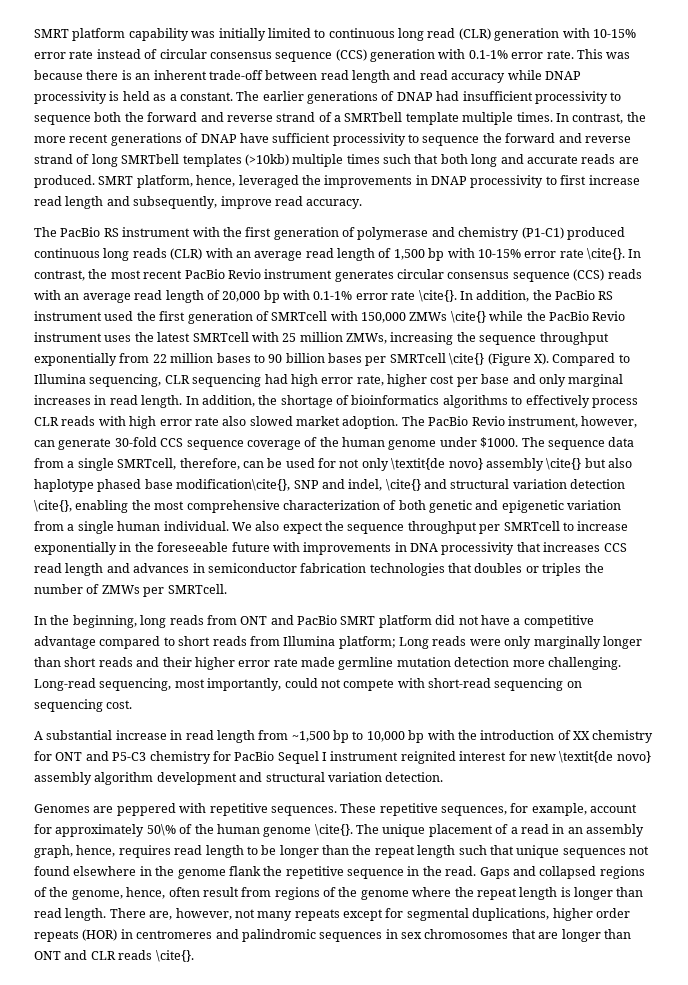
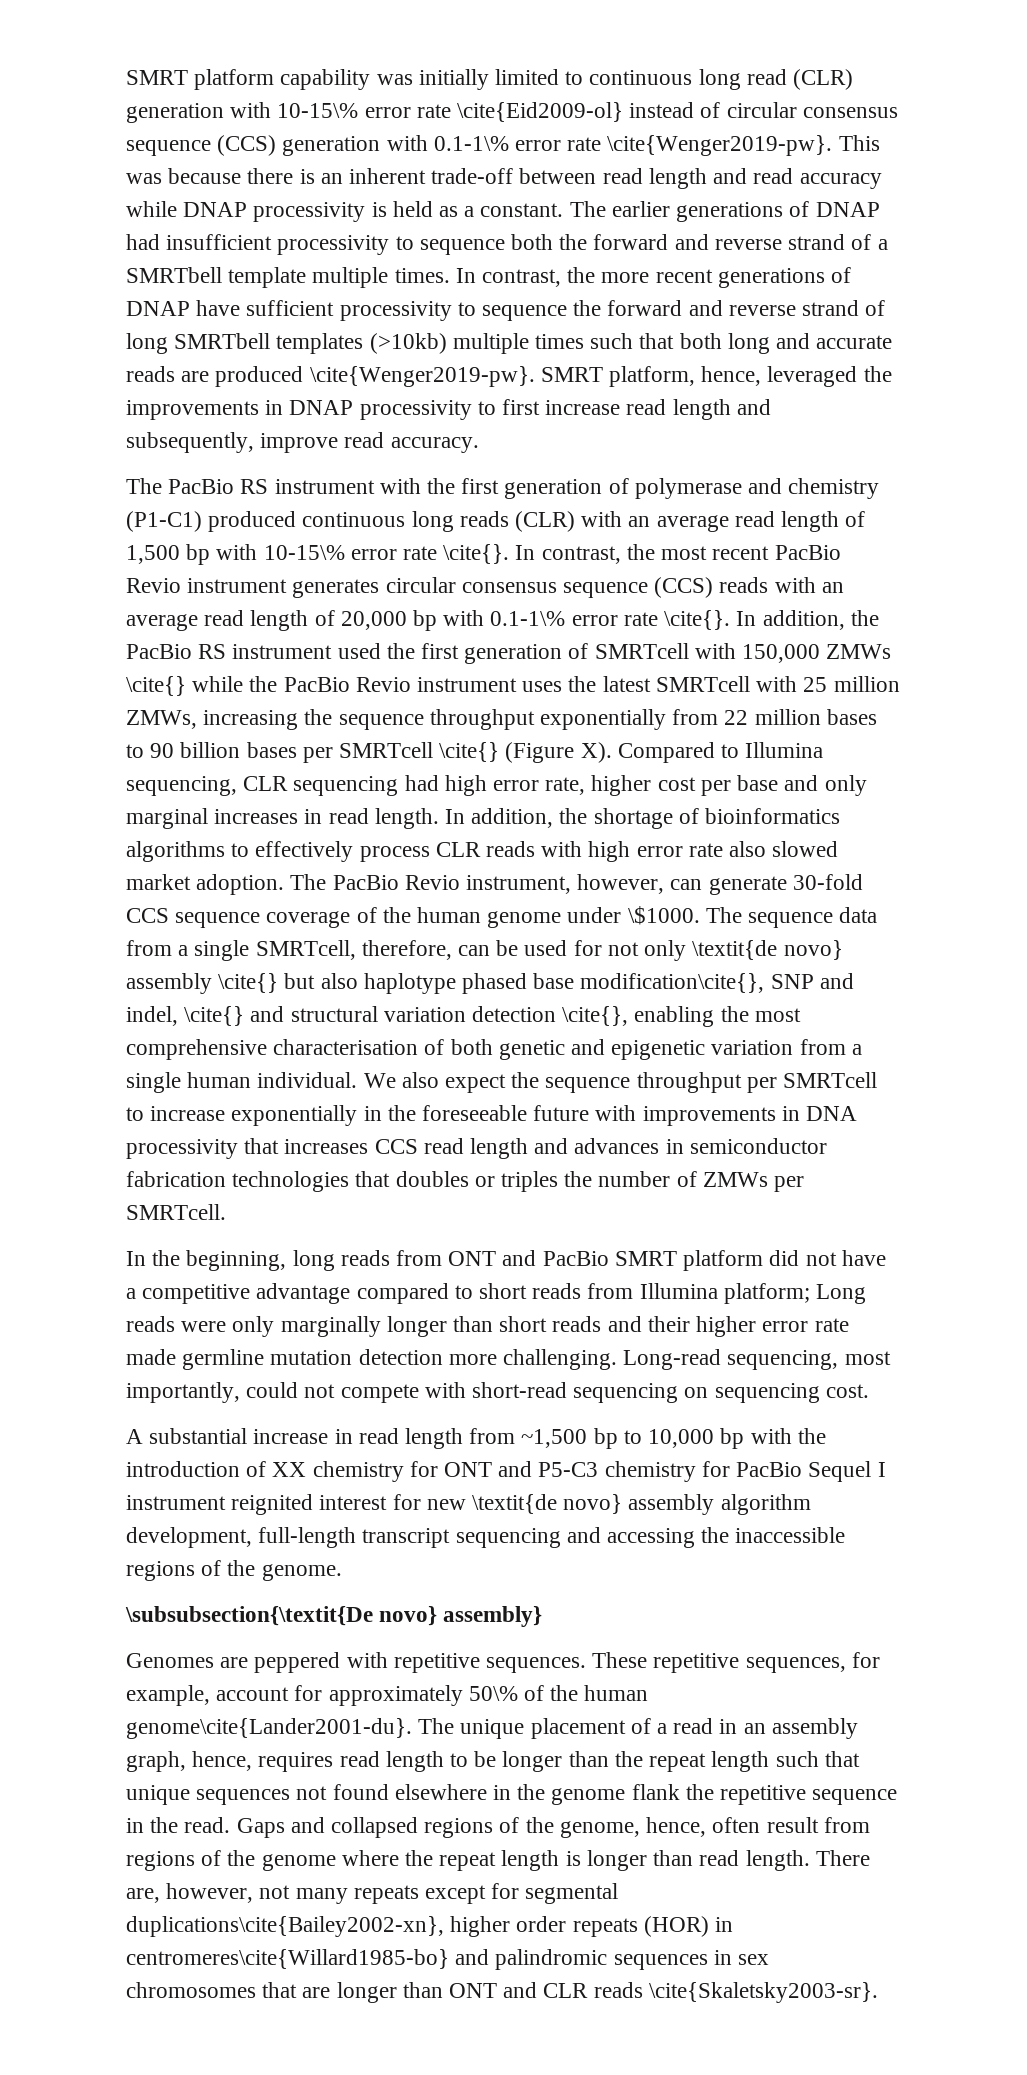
- SMRT platform capability was initially limited to continuous long read (CLR) generation with 10-15% error rate instead of circular consensus sequence (CCS) generation with 0.1-1% error rate.
+ SMRT platform capability was initially limited to continuous long read (CLR) generation with 10-15\% error rate \cite{Eid2009-ol} instead of circular consensus sequence (CCS) generation with 0.1-1\% error rate \cite{Wenger2019-pw}.
- In contrast, the more recent generations of DNAP have sufficient processivity to sequence the forward and reverse strand of long SMRTbell templates (>10kb) multiple times such that both long and accurate reads are produced.
+ In contrast, the more recent generations of DNAP have sufficient processivity to sequence the forward and reverse strand of long SMRTbell templates (>10kb) multiple times such that both long and accurate reads are produced \cite{Wenger2019-pw}.
- The PacBio RS instrument with the first generation of polymerase and chemistry (P1-C1) produced continuous long reads (CLR) with an average read length of 1,500 bp with 10-15% error rate \cite{}.
+ The PacBio RS instrument with the first generation of polymerase and chemistry (P1-C1) produced continuous long reads (CLR) with an average read length of 1,500 bp with 10-15\% error rate \cite{}.
- In contrast, the most recent PacBio Revio instrument generates circular consensus sequence (CCS) reads with an average read length of 20,000 bp with 0.1-1% error rate \cite{}.
+ In contrast, the most recent PacBio Revio instrument generates circular consensus sequence (CCS) reads with an average read length of 20,000 bp with 0.1-1\% error rate \cite{}.
- The PacBio Revio instrument, however, can generate 30-fold CCS sequence coverage of the human genome under $1000.
+ The PacBio Revio instrument, however, can generate 30-fold CCS sequence coverage of the human genome under \$1000.
- The sequence data from a single SMRTcell, therefore, can be used for not only \textit{de novo} assembly \cite{} but also haplotype phased base modification\cite{}, SNP and indel, \cite{} and structural variation detection \cite{}, enabling the most comprehensive characterization of both genetic and epigenetic variation from a single human individual.
+ The sequence data from a single SMRTcell, therefore, can be used for not only \textit{de novo} assembly \cite{} but also haplotype phased base modification\cite{}, SNP and indel, \cite{} and structural variation detection \cite{}, enabling the most comprehensive characterisation of both genetic and epigenetic variation from a single human individual.
- A substantial increase in read length from ~1,500 bp to 10,000 bp with the introduction of XX chemistry for ONT and P5-C3 chemistry for PacBio Sequel I instrument reignited interest for new \textit{de novo} assembly algorithm development and structural variation detection.
+ A substantial increase in read length from ~1,500 bp to 10,000 bp with the introduction of XX chemistry for ONT and P5-C3 chemistry for PacBio Sequel I instrument reignited interest for new \textit{de novo} assembly algorithm development, full-length transcript sequencing and accessing the inaccessible regions of the genome.
+ \subsubsection{\textit{De novo} assembly}
- These repetitive sequences, for example, account for approximately 50\% of the human genome \cite{}.
+ These repetitive sequences, for example, account for approximately 50\% of the human genome\cite{Lander2001-du}.
- There are, however, not many repeats except for segmental duplications, higher order repeats (HOR) in centromeres and palindromic sequences in sex chromosomes that are longer than ONT and CLR reads \cite{}.
+ There are, however, not many repeats except for segmental duplications\cite{Bailey2002-xn}, higher order repeats (HOR) in centromeres\cite{Willard1985-bo} and palindromic sequences in sex chromosomes that are longer than ONT and CLR reads \cite{Skaletsky2003-sr}.

